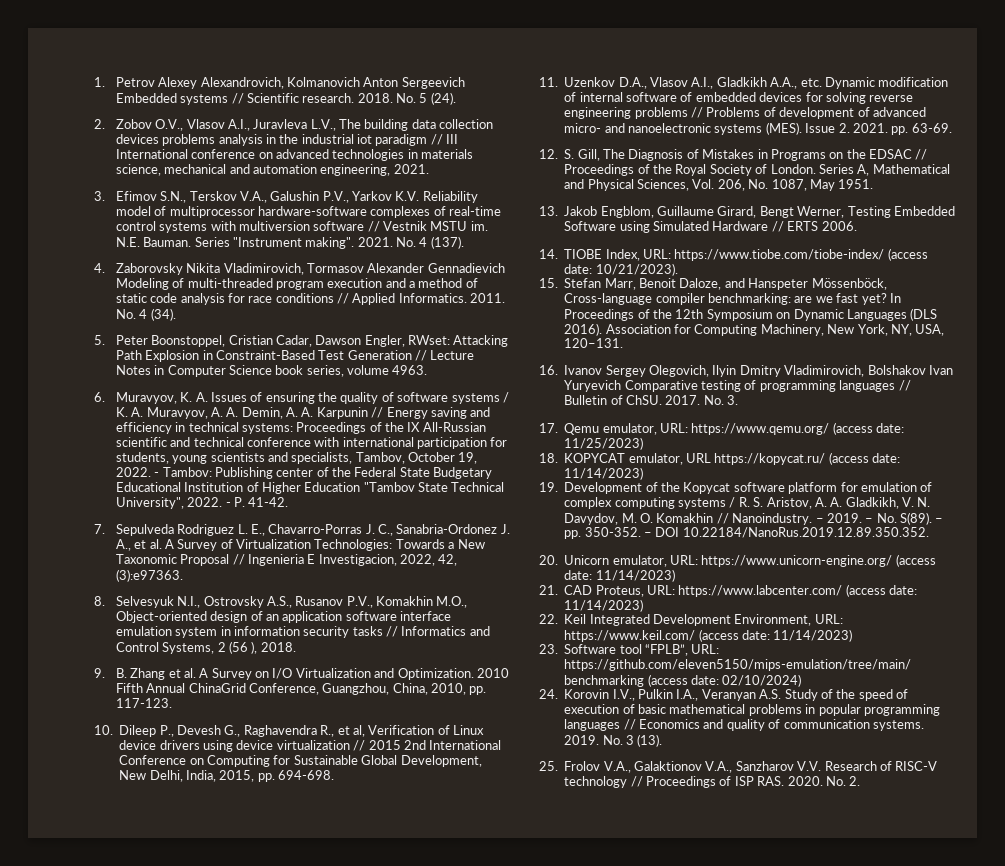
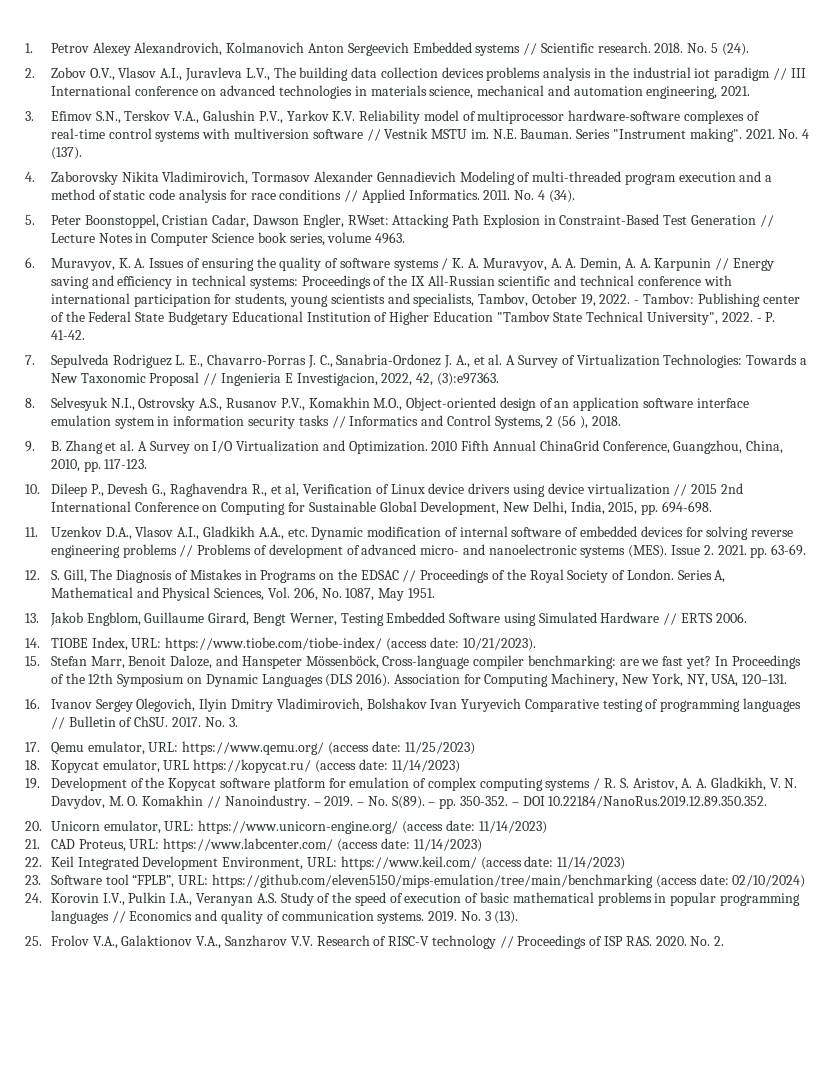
- 18. KOPYCAT emulator, URL https://kopycat.ru/ (access date: 11/14/2023)
+ 18. Kopycat emulator, URL https://kopycat.ru/ (access date: 11/14/2023)

